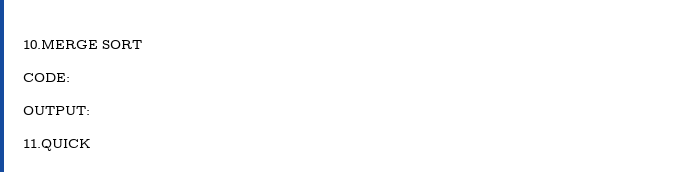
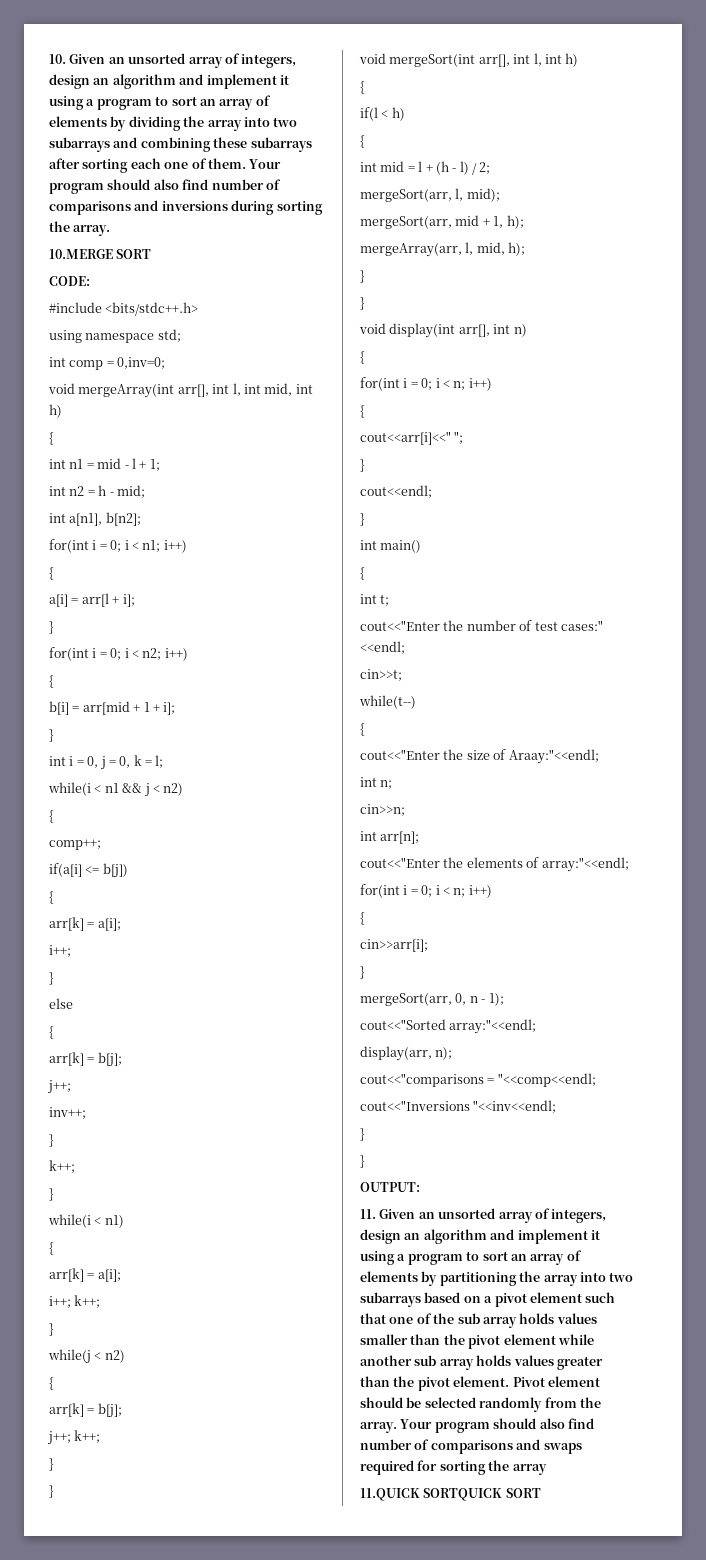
+ 10. Given an unsorted array of integers, design an algorithm and implement it using a program to sort an array of elements by dividing the array into two subarrays and combining these subarrays after sorting each one of them. Your program should also find number of comparisons and inversions during sorting the array.
  10.MERGE SORT
  CODE:
+ #include <bits/stdc++.h>
+ using namespace std;
+ int comp = 0,inv=0;
+ void mergeArray(int arr[], int l, int mid, int h)
+ {
+ int n1 = mid - l + 1;
+ int n2 = h - mid;
+ int a[n1], b[n2];
+ for(int i = 0; i < n1; i++)
+ {
+ a[i] = arr[l + i];
+ }
+ for(int i = 0; i < n2; i++)
+ {
+ b[i] = arr[mid + 1 + i];
+ }
+ int i = 0, j = 0, k = l;
+ while(i < n1 && j < n2)
+ {
+ comp++;
+ if(a[i] <= b[j])
+ {
+ arr[k] = a[i];
+ i++;
+ }
+ else
+ {
+ arr[k] = b[j];
+ j++;
+ inv++;
+ }
+ k++;
+ }
+ while(i < n1)
+ {
+ arr[k] = a[i];
+ i++; k++;
+ }
+ while(j < n2)
+ {
+ arr[k] = b[j];
+ j++; k++;
+ }
+ }
+ void mergeSort(int arr[], int l, int h)
+ {
+ if(l < h)
+ {
+ int mid = l + (h - l) / 2;
+ mergeSort(arr, l, mid);
+ mergeSort(arr, mid + 1, h);
+ mergeArray(arr, l, mid, h);
+ }
+ }
+ void display(int arr[], int n)
+ {
+ for(int i = 0; i < n; i++)
+ {
+ cout<<arr[i]<<" ";
+ }
+ cout<<endl;
+ }
+ int main()
+ {
+ int t;
+ cout<<"Enter the number of test cases:" <<endl;
+ cin>>t;
+ while(t--)
+ {
+ cout<<"Enter the size of Araay:"<<endl;
+ int n;
+ cin>>n;
+ int arr[n];
+ cout<<"Enter the elements of array:"<<endl;
+ for(int i = 0; i < n; i++)
+ {
+ cin>>arr[i];
+ }
+ mergeSort(arr, 0, n - 1);
+ cout<<"Sorted array:"<<endl;
+ display(arr, n);
+ cout<<"comparisons = "<<comp<<endl;
+ cout<<"Inversions "<<inv<<endl;
+ }
+ }
  OUTPUT:
+ 11. Given an unsorted array of integers, design an algorithm and implement it using a program to sort an array of elements by partitioning the array into two subarrays based on a pivot element such that one of the sub array holds values smaller than the pivot element while another sub array holds values greater than the pivot element. Pivot element should be selected randomly from the array. Your program should also find number of comparisons and swaps required for sorting the array
- 11.QUICK
+ 11.QUICK SORTQUICK SORT

